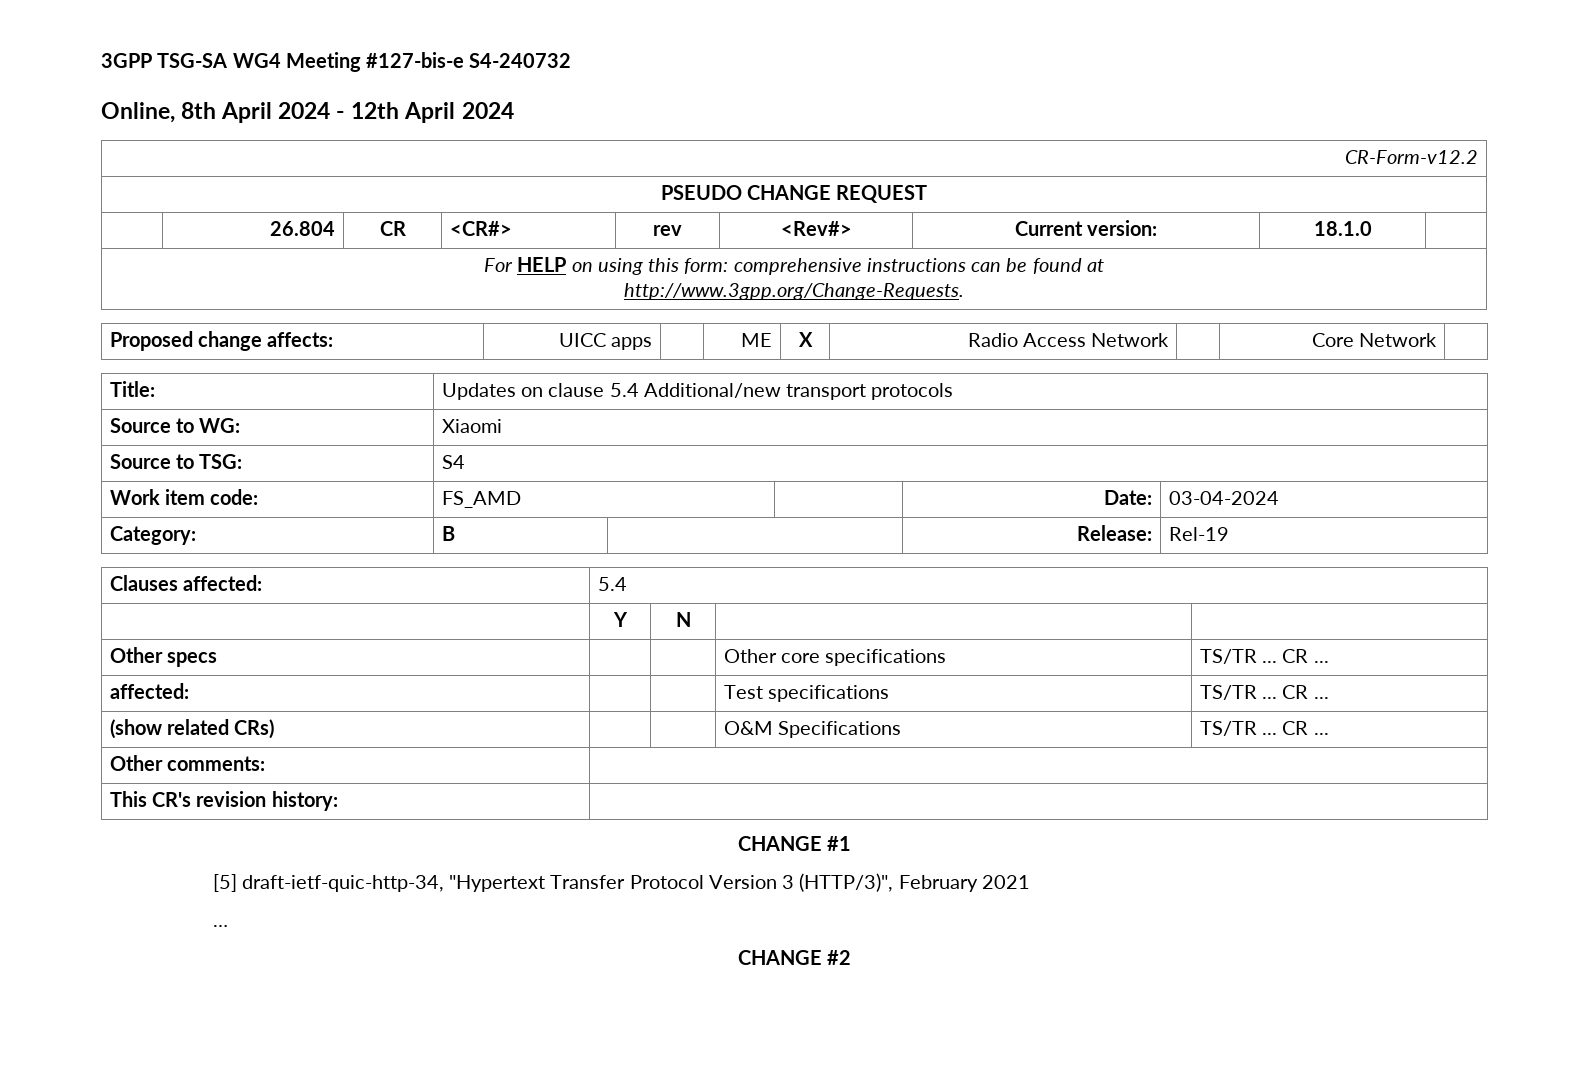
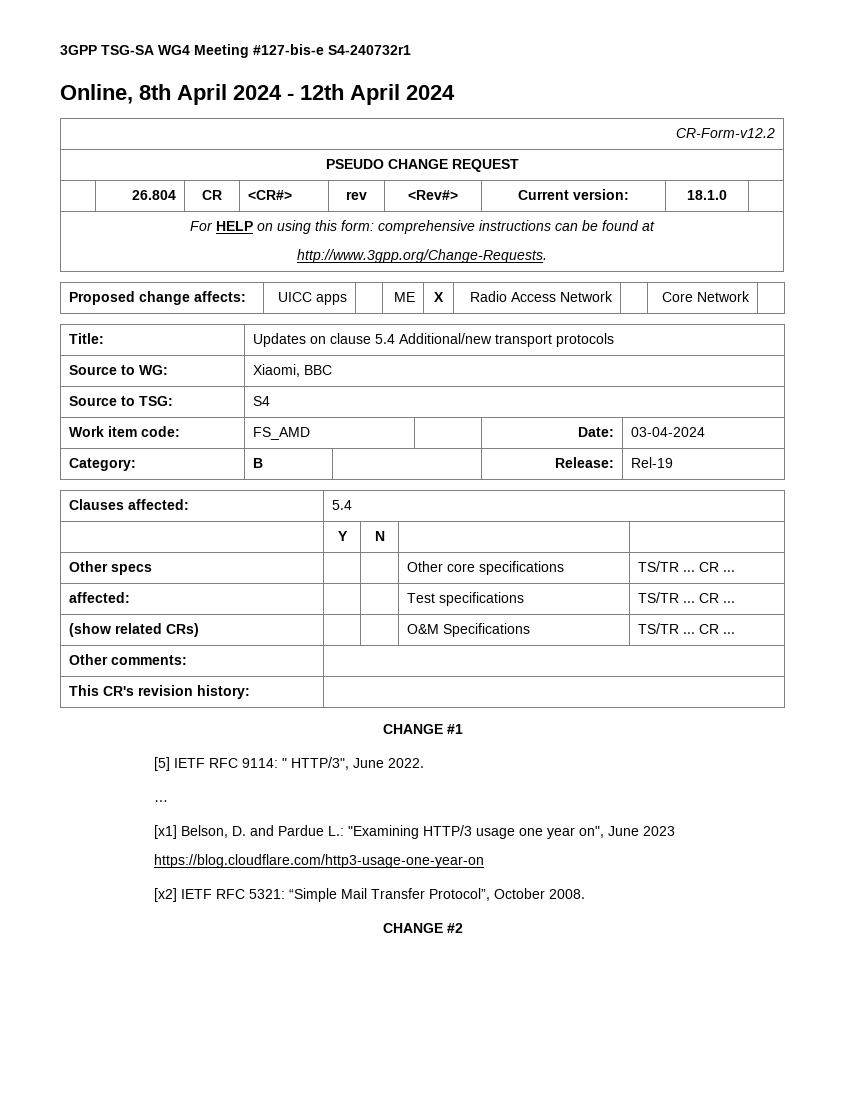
- 3GPP TSG-SA WG4 Meeting #127-bis-e S4-240732
+ 3GPP TSG-SA WG4 Meeting #127-bis-e S4-240732r1
- Source to WG: | Xiaomi
+ Source to WG: | Xiaomi, BBC
- [5] draft-ietf-quic-http-34, "Hypertext Transfer Protocol Version 3 (HTTP/3)", February 2021
+ [5] IETF RFC 9114: " HTTP/3", June 2022.
  …
+ [x1] Belson, D. and Pardue L.: "Examining HTTP/3 usage one year on", June 2023
+ https://blog.cloudflare.com/http3-usage-one-year-on
+ [x2] IETF RFC 5321: “Simple Mail Transfer Protocol”, October 2008.

